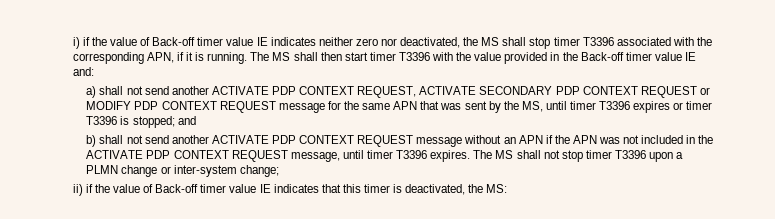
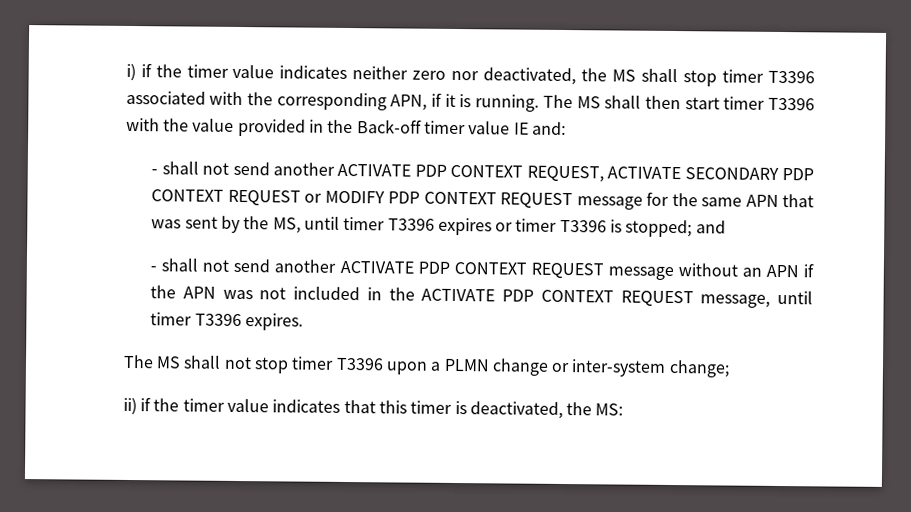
- i) if the value of Back-off timer value IE indicates neither zero nor deactivated, the MS shall stop timer T3396 associated with the corresponding APN, if it is running.
+ i) if the timer value indicates neither zero nor deactivated, the MS shall stop timer T3396 associated with the corresponding APN, if it is running.
- a) shall not send another ACTIVATE PDP CONTEXT REQUEST, ACTIVATE SECONDARY PDP CONTEXT REQUEST or MODIFY PDP CONTEXT REQUEST message for the same APN that was sent by the MS, until timer T3396 expires or timer T3396 is stopped; and
+ - shall not send another ACTIVATE PDP CONTEXT REQUEST, ACTIVATE SECONDARY PDP CONTEXT REQUEST or MODIFY PDP CONTEXT REQUEST message for the same APN that was sent by the MS, until timer T3396 expires or timer T3396 is stopped; and
- b) shall not send another ACTIVATE PDP CONTEXT REQUEST message without an APN if the APN was not included in the ACTIVATE PDP CONTEXT REQUEST message, until timer T3396 expires. The MS shall not stop timer T3396 upon a PLMN change or inter-system change;
+ - shall not send another ACTIVATE PDP CONTEXT REQUEST message without an APN if the APN was not included in the ACTIVATE PDP CONTEXT REQUEST message, until timer T3396 expires.
+ The MS shall not stop timer T3396 upon a PLMN change or inter-system change;
- ii) if the value of Back-off timer value IE indicates that this timer is deactivated, the MS:
+ ii) if the timer value indicates that this timer is deactivated, the MS:

